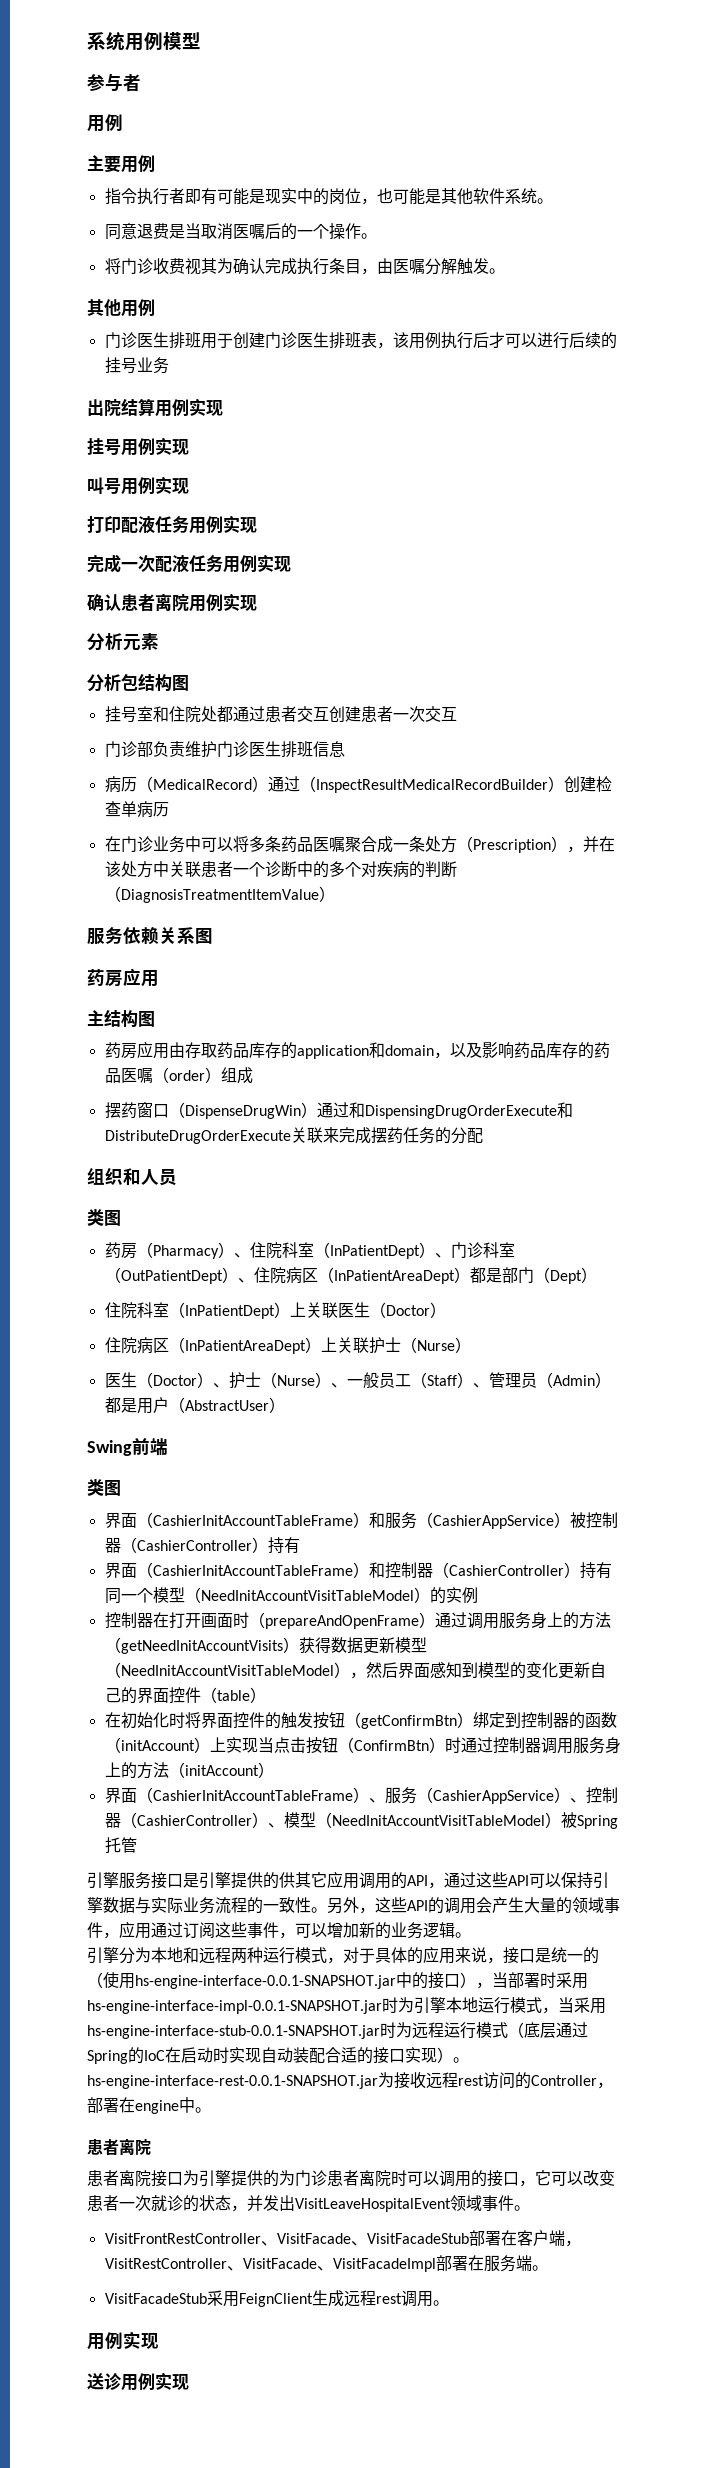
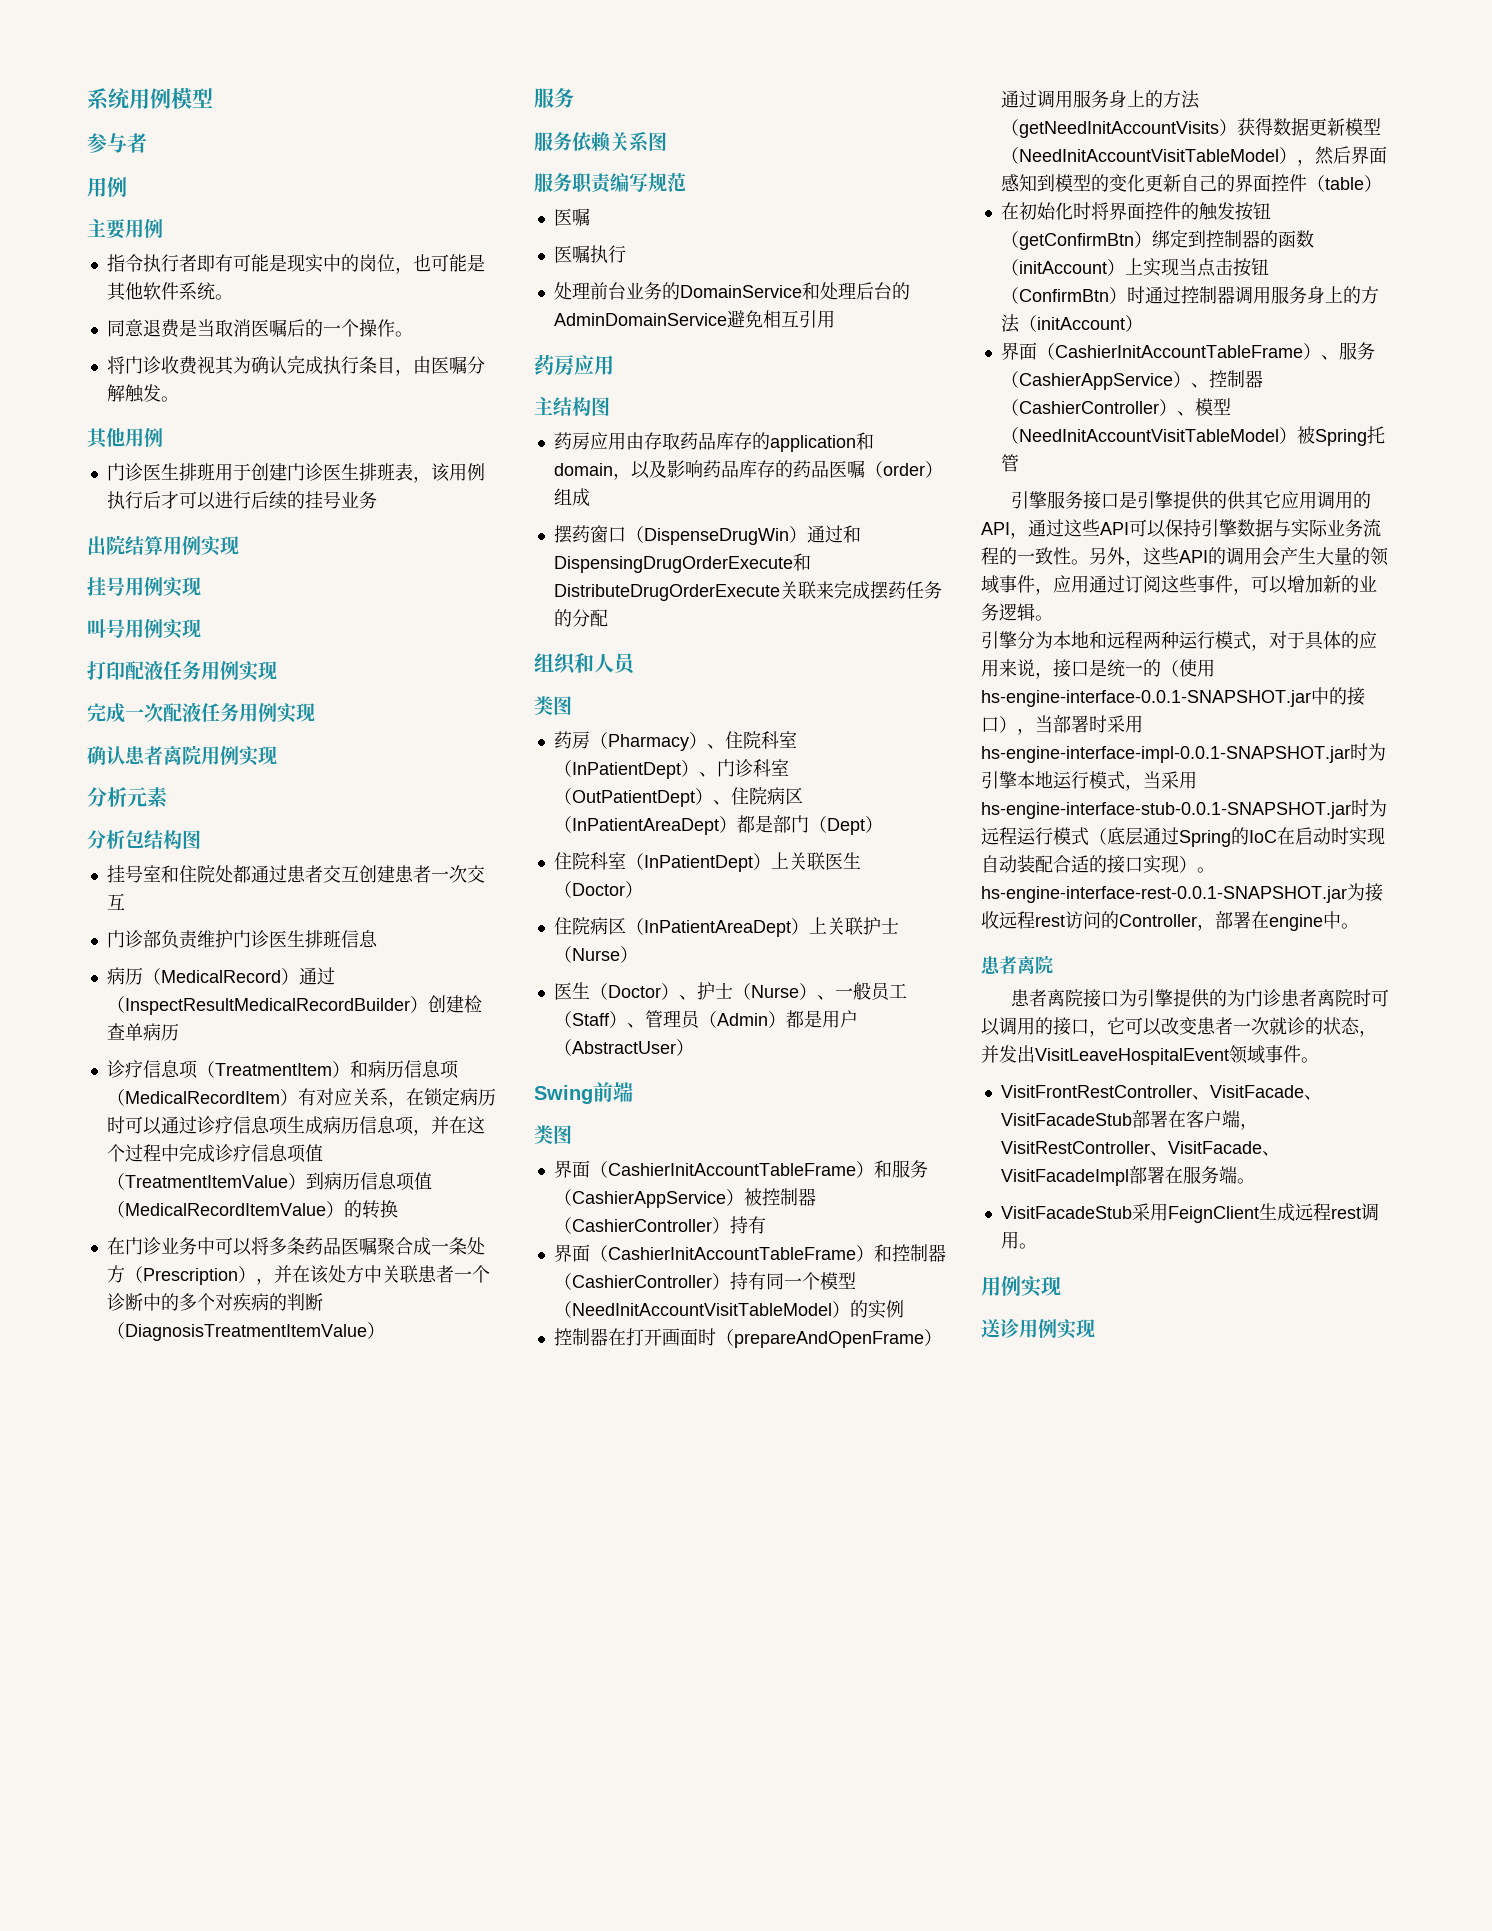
+ 诊疗信息项（TreatmentItem）和病历信息项（MedicalRecordItem）有对应关系，在锁定病历时可以通过诊疗信息项生成病历信息项，并在这个过程中完成诊疗信息项值（TreatmentItemValue）到病历信息项值（MedicalRecordItemValue）的转换
  在门诊业务中可以将多条药品医嘱聚合成一条处方（Prescription），并在该处方中关联患者一个诊断中的多个对疾病的判断（DiagnosisTreatmentItemValue）
+ 服务
+ 服务职责编写规范
+ 医嘱
+ 医嘱执行
+ 处理前台业务的DomainService和处理后台的AdminDomainService避免相互引用

